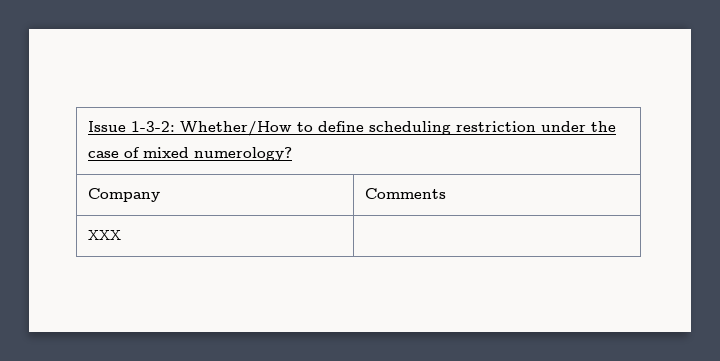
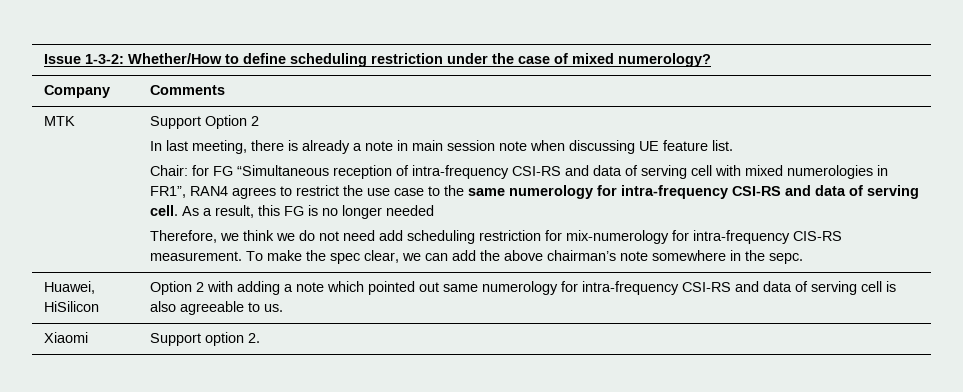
- XXX
+ MTK | Support Option 2
+ In last meeting, there is already a note in main session note when discussing UE feature list.
+ Chair: for FG “Simultaneous reception of intra-frequency CSI-RS and data of serving cell with mixed numerologies in FR1”, RAN4 agrees to restrict the use case to the same numerology for intra-frequency CSI-RS and data of serving cell. As a result, this FG is no longer needed
+ Therefore, we think we do not need add scheduling restriction for mix-numerology for intra-frequency CIS-RS measurement. To make the spec clear, we can add the above chairman’s note somewhere in the sepc.
+ Huawei, HiSilicon | Option 2 with adding a note which pointed out same numerology for intra-frequency CSI-RS and data of serving cell is also agreeable to us.
+ Xiaomi | Support option 2.

